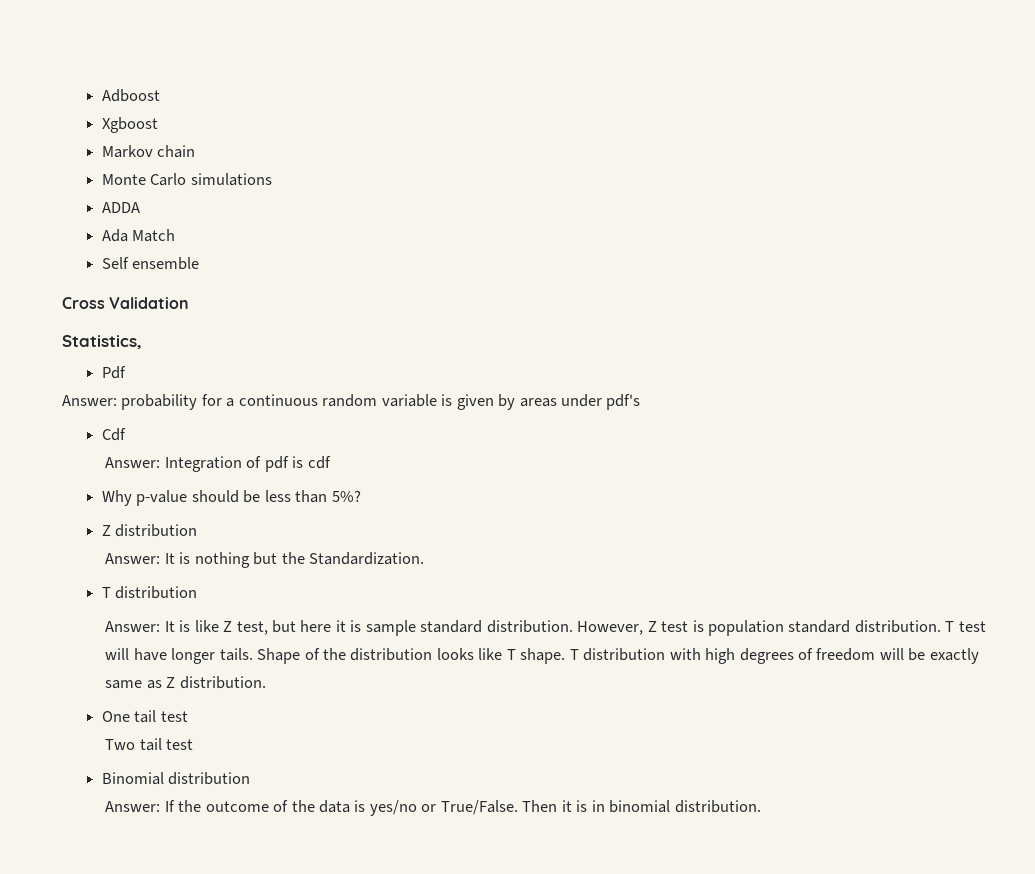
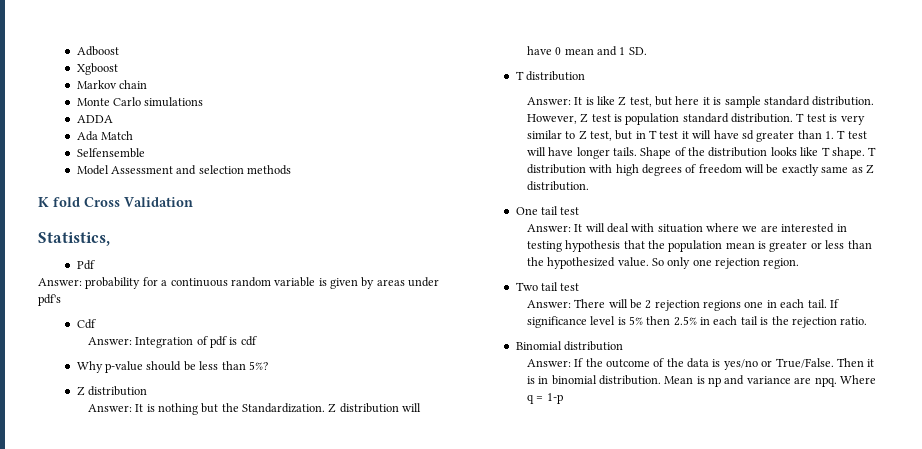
- Self ensemble
- Cross Validation
+ Selfensemble
+ Model Assessment and selection methods
+ K fold Cross Validation
+ Z distribution will have 0 mean and 1 SD.
- T test will have longer tails.
+ T test is very similar to Z test, but in T test it will have sd greater than 1. T test will have longer tails.
+ Answer: It will deal with situation where we are interested in testing hypothesis that the population mean is greater or less than the hypothesized value. So only one rejection region.
  Two tail test
+ Answer: There will be 2 rejection regions one in each tail. If significance level is 5% then 2.5% in each tail is the rejection ratio.
+ Mean is np and variance are npq. Where q = 1-p

